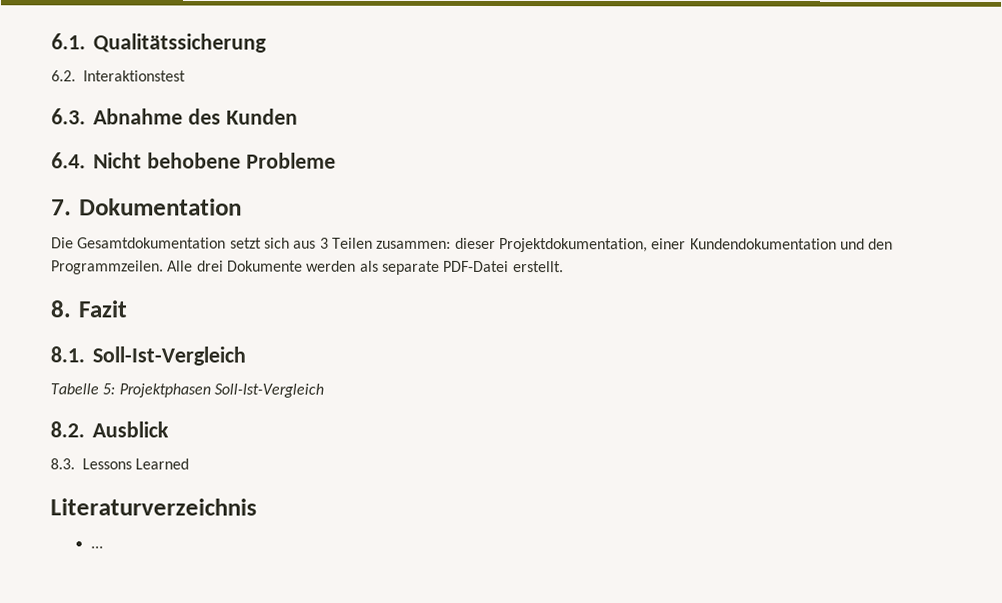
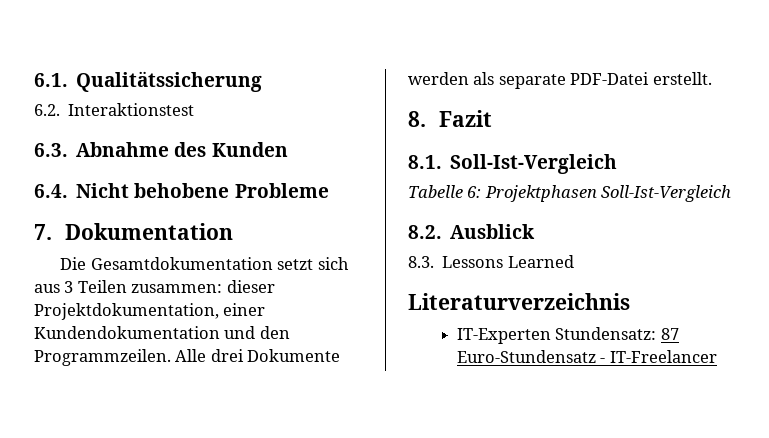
- Tabelle 5: Projektphasen Soll-Ist-Vergleich
+ Tabelle 6: Projektphasen Soll-Ist-Vergleich
- …
+ IT-Experten Stundensatz: 87 Euro-Stundensatz - IT-Freelancer

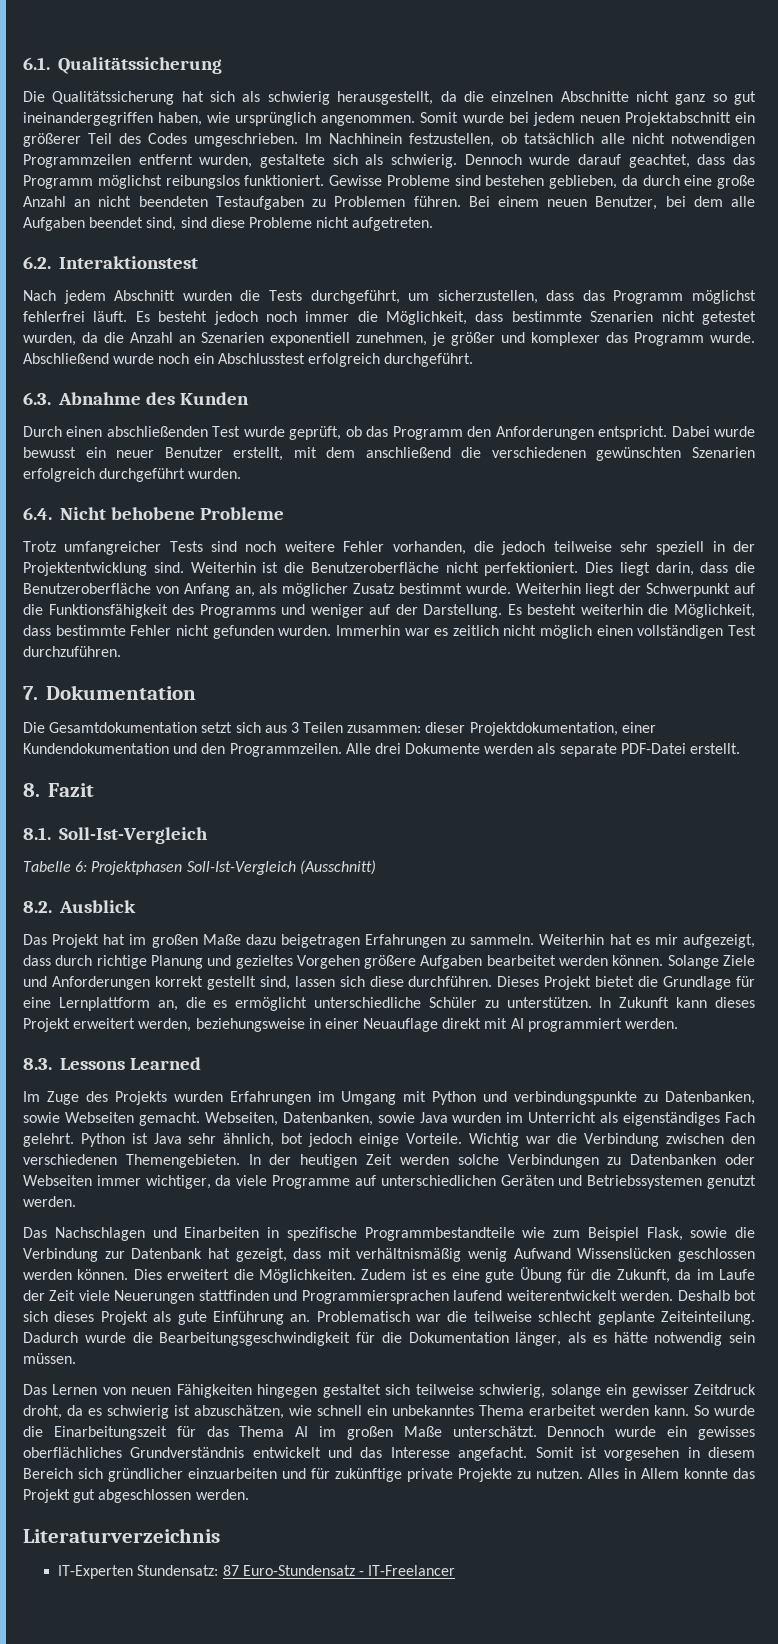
+ Die Qualitätssicherung hat sich als schwierig herausgestellt, da die einzelnen Abschnitte nicht ganz so gut ineinandergegriffen haben, wie ursprünglich angenommen. Somit wurde bei jedem neuen Projektabschnitt ein größerer Teil des Codes umgeschrieben. Im Nachhinein festzustellen, ob tatsächlich alle nicht notwendigen Programmzeilen entfernt wurden, gestaltete sich als schwierig. Dennoch wurde darauf geachtet, dass das Programm möglichst reibungslos funktioniert. Gewisse Probleme sind bestehen geblieben, da durch eine große Anzahl an nicht beendeten Testaufgaben zu Problemen führen. Bei einem neuen Benutzer, bei dem alle Aufgaben beendet sind, sind diese Probleme nicht aufgetreten.
  6.2. Interaktionstest
+ Nach jedem Abschnitt wurden die Tests durchgeführt, um sicherzustellen, dass das Programm möglichst fehlerfrei läuft. Es besteht jedoch noch immer die Möglichkeit, dass bestimmte Szenarien nicht getestet wurden, da die Anzahl an Szenarien exponentiell zunehmen, je größer und komplexer das Programm wurde. Abschließend wurde noch ein Abschlusstest erfolgreich durchgeführt.
  6.3. Abnahme des Kunden
+ Durch einen abschließenden Test wurde geprüft, ob das Programm den Anforderungen entspricht. Dabei wurde bewusst ein neuer Benutzer erstellt, mit dem anschließend die verschiedenen gewünschten Szenarien erfolgreich durchgeführt wurden.
  6.4. Nicht behobene Probleme
+ Trotz umfangreicher Tests sind noch weitere Fehler vorhanden, die jedoch teilweise sehr speziell in der Projektentwicklung sind. Weiterhin ist die Benutzeroberfläche nicht perfektioniert. Dies liegt darin, dass die Benutzeroberfläche von Anfang an, als möglicher Zusatz bestimmt wurde. Weiterhin liegt der Schwerpunkt auf die Funktionsfähigkeit des Programms und weniger auf der Darstellung. Es besteht weiterhin die Möglichkeit, dass bestimmte Fehler nicht gefunden wurden. Immerhin war es zeitlich nicht möglich einen vollständigen Test durchzuführen.
- Tabelle 6: Projektphasen Soll-Ist-Vergleich
+ Tabelle 6: Projektphasen Soll-Ist-Vergleich (Ausschnitt)
+ Das Projekt hat im großen Maße dazu beigetragen Erfahrungen zu sammeln. Weiterhin hat es mir aufgezeigt, dass durch richtige Planung und gezieltes Vorgehen größere Aufgaben bearbeitet werden können. Solange Ziele und Anforderungen korrekt gestellt sind, lassen sich diese durchführen. Dieses Projekt bietet die Grundlage für eine Lernplattform an, die es ermöglicht unterschiedliche Schüler zu unterstützen. In Zukunft kann dieses Projekt erweitert werden, beziehungsweise in einer Neuauflage direkt mit AI programmiert werden.
  8.3. Lessons Learned
+ Im Zuge des Projekts wurden Erfahrungen im Umgang mit Python und verbindungspunkte zu Datenbanken, sowie Webseiten gemacht. Webseiten, Datenbanken, sowie Java wurden im Unterricht als eigenständiges Fach gelehrt. Python ist Java sehr ähnlich, bot jedoch einige Vorteile. Wichtig war die Verbindung zwischen den verschiedenen Themengebieten. In der heutigen Zeit werden solche Verbindungen zu Datenbanken oder Webseiten immer wichtiger, da viele Programme auf unterschiedlichen Geräten und Betriebssystemen genutzt werden.
+ Das Nachschlagen und Einarbeiten in spezifische Programmbestandteile wie zum Beispiel Flask, sowie die Verbindung zur Datenbank hat gezeigt, dass mit verhältnismäßig wenig Aufwand Wissenslücken geschlossen werden können. Dies erweitert die Möglichkeiten. Zudem ist es eine gute Übung für die Zukunft, da im Laufe der Zeit viele Neuerungen stattfinden und Programmiersprachen laufend weiterentwickelt werden. Deshalb bot sich dieses Projekt als gute Einführung an. Problematisch war die teilweise schlecht geplante Zeiteinteilung. Dadurch wurde die Bearbeitungsgeschwindigkeit für die Dokumentation länger, als es hätte notwendig sein müssen.
+ Das Lernen von neuen Fähigkeiten hingegen gestaltet sich teilweise schwierig, solange ein gewisser Zeitdruck droht, da es schwierig ist abzuschätzen, wie schnell ein unbekanntes Thema erarbeitet werden kann. So wurde die Einarbeitungszeit für das Thema AI im großen Maße unterschätzt. Dennoch wurde ein gewisses oberflächliches Grundverständnis entwickelt und das Interesse angefacht. Somit ist vorgesehen in diesem Bereich sich gründlicher einzuarbeiten und für zukünftige private Projekte zu nutzen. Alles in Allem konnte das Projekt gut abgeschlossen werden.

